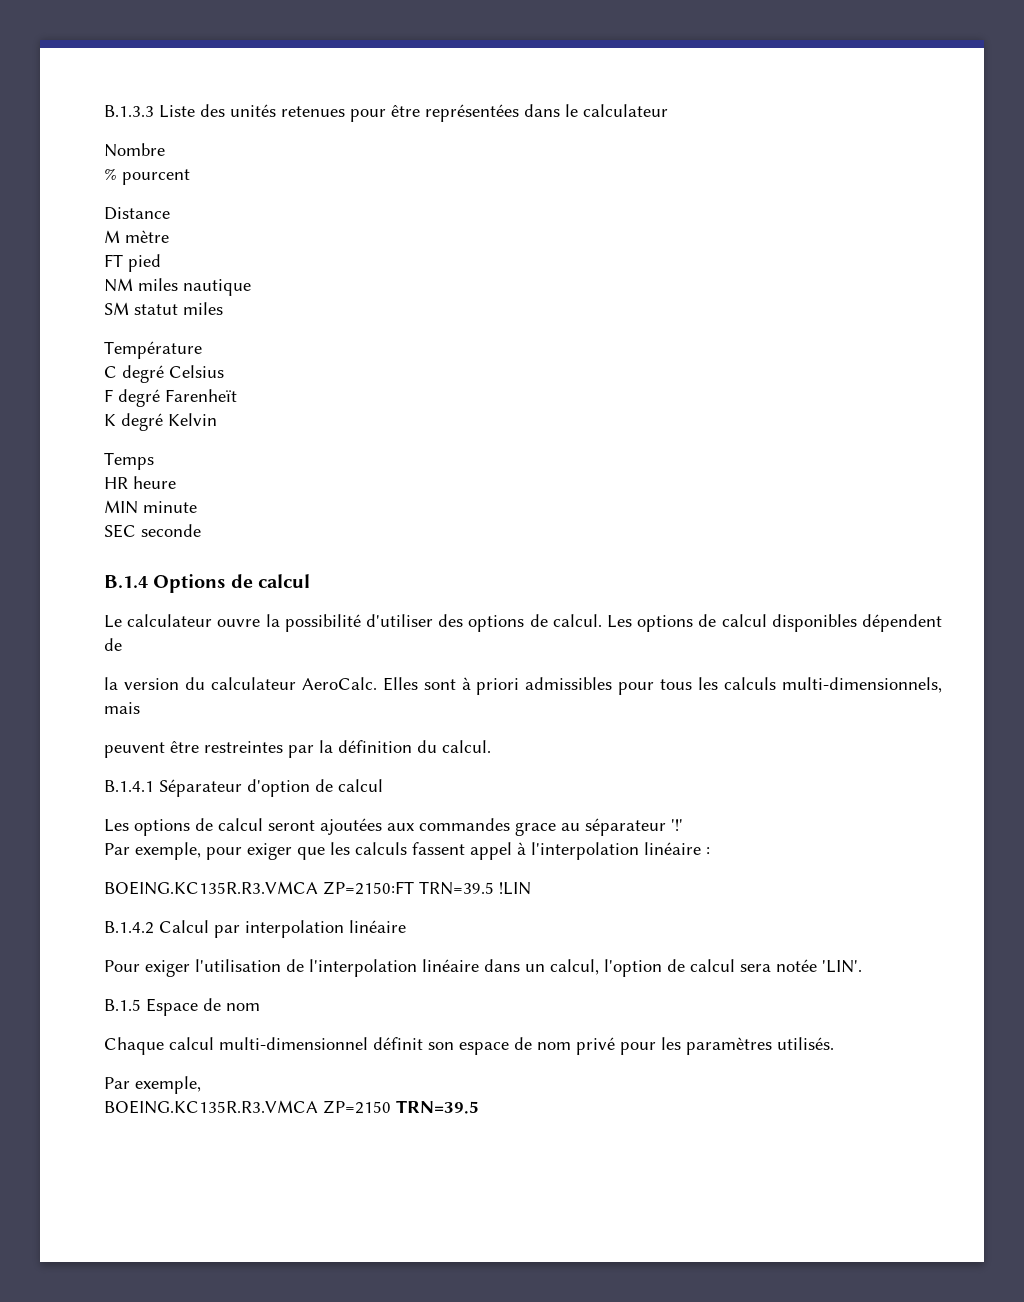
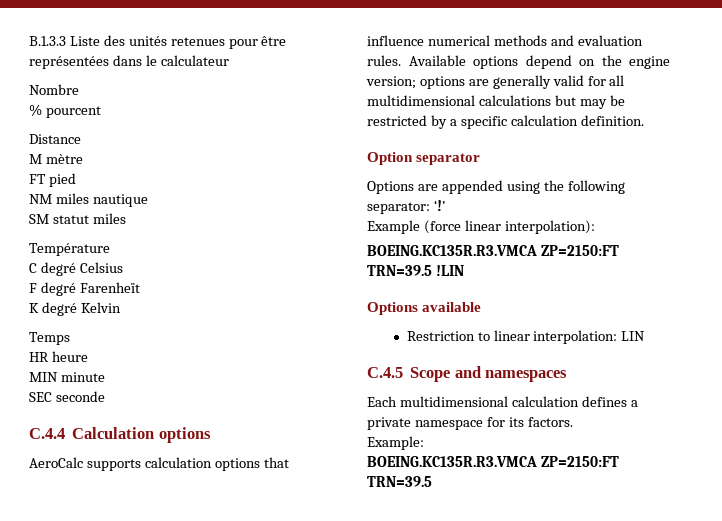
- B.1.4 Options de calcul
- Le calculateur ouvre la possibilité d'utiliser des options de calcul. Les options de calcul disponibles dépendent de
- la version du calculateur AeroCalc. Elles sont à priori admissibles pour tous les calculs multi-dimensionnels, mais
- peuvent être restreintes par la définition du calcul.
- B.1.4.1 Séparateur d'option de calcul
- Les options de calcul seront ajoutées aux commandes grace au séparateur '!'
- Par exemple, pour exiger que les calculs fassent appel à l'interpolation linéaire :
+ C.4.4 Calculation options
+ AeroCalc supports calculation options that influence numerical methods and evaluation rules. Available options depend on the engine version; options are generally valid for all multidimensional calculations but may be restricted by a specific calculation definition.
+ Option separator
+ Options are appended using the following separator: ‘!’
+ Example (force linear interpolation):
  BOEING.KC135R.R3.VMCA ZP=2150:FT TRN=39.5 !LIN
- B.1.4.2 Calcul par interpolation linéaire
- Pour exiger l'utilisation de l'interpolation linéaire dans un calcul, l'option de calcul sera notée 'LIN'.
- B.1.5 Espace de nom
- Chaque calcul multi-dimensionnel définit son espace de nom privé pour les paramètres utilisés.
- Par exemple,
- BOEING.KC135R.R3.VMCA ZP=2150 TRN=39.5
+ Options available
+ Restriction to linear interpolation: LIN
+ C.4.5 Scope and namespaces
+ Each multidimensional calculation defines a private namespace for its factors.
+ Example:
+ BOEING.KC135R.R3.VMCA ZP=2150:FT TRN=39.5

